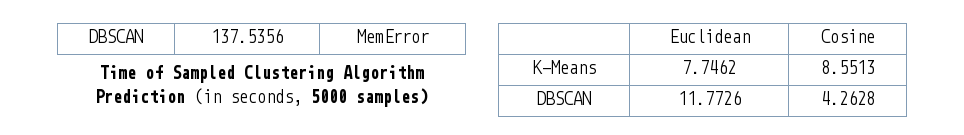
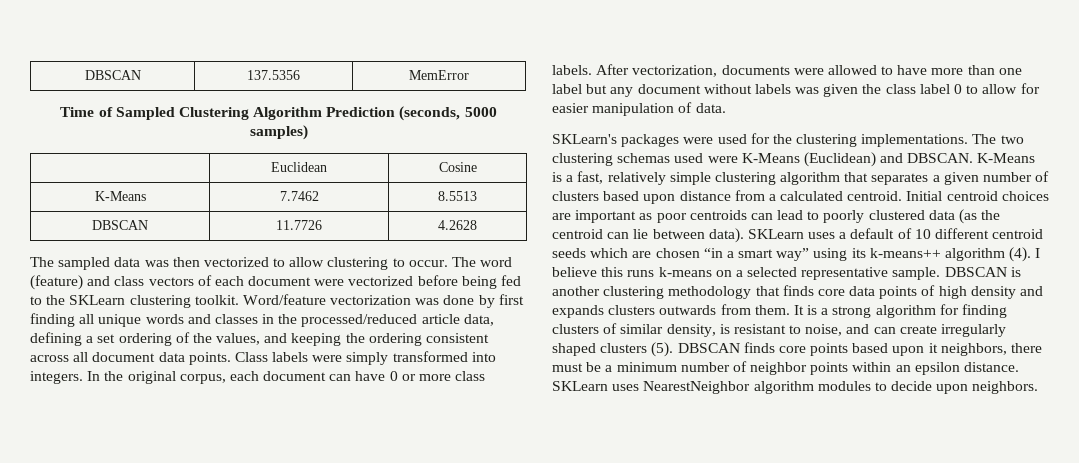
- Time of Sampled Clustering Algorithm Prediction (in seconds, 5000 samples)
+ Time of Sampled Clustering Algorithm Prediction (seconds, 5000 samples)
+ The sampled data was then vectorized to allow clustering to occur. The word (feature) and class vectors of each document were vectorized before being fed to the SKLearn clustering toolkit. Word/feature vectorization was done by first finding all unique words and classes in the processed/reduced article data, defining a set ordering of the values, and keeping the ordering consistent across all document data points. Class labels were simply transformed into integers. In the original corpus, each document can have 0 or more class labels. After vectorization, documents were allowed to have more than one label but any document without labels was given the class label 0 to allow for easier manipulation of data.
+ SKLearn's packages were used for the clustering implementations. The two clustering schemas used were K-Means (Euclidean) and DBSCAN. K-Means is a fast, relatively simple clustering algorithm that separates a given number of clusters based upon distance from a calculated centroid. Initial centroid choices are important as poor centroids can lead to poorly clustered data (as the centroid can lie between data). SKLearn uses a default of 10 different centroid seeds which are chosen “in a smart way” using its k-means++ algorithm (4). I believe this runs k-means on a selected representative sample. DBSCAN is another clustering methodology that finds core data points of high density and expands clusters outwards from them. It is a strong algorithm for finding clusters of similar density, is resistant to noise, and can create irregularly shaped clusters (5). DBSCAN finds core points based upon it neighbors, there must be a minimum number of neighbor points within an epsilon distance. SKLearn uses NearestNeighbor algorithm modules to decide upon neighbors.

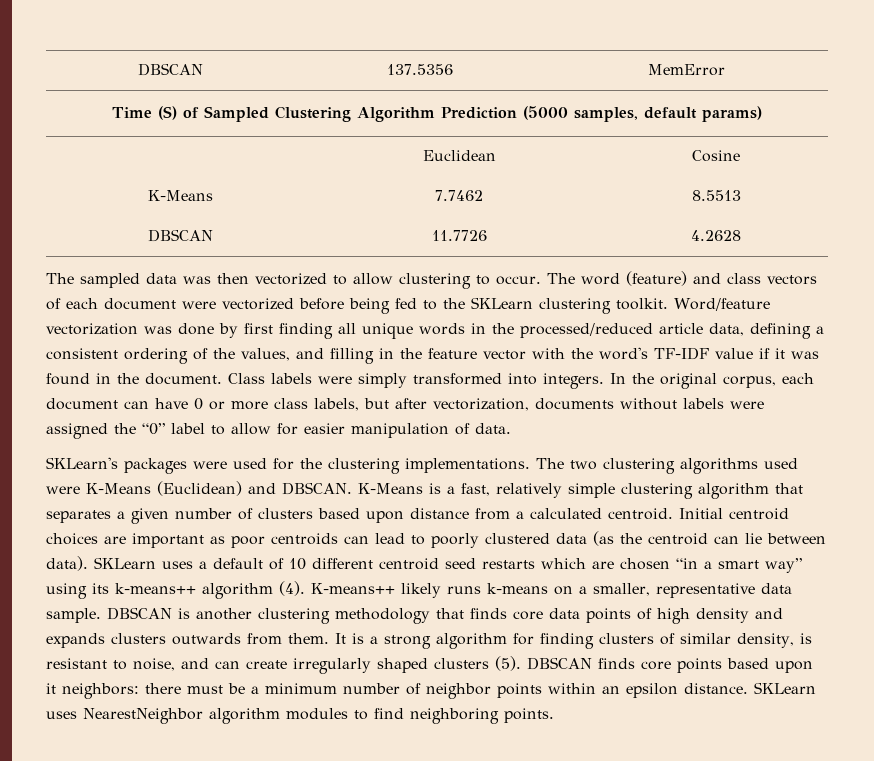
- Time of Sampled Clustering Algorithm Prediction (seconds, 5000 samples)
+ Time (S) of Sampled Clustering Algorithm Prediction (5000 samples, default params)
- Word/feature vectorization was done by first finding all unique words and classes in the processed/reduced article data, defining a set ordering of the values, and keeping the ordering consistent across all document data points.
+ Word/feature vectorization was done by first finding all unique words in the processed/reduced article data, defining a consistent ordering of the values, and filling in the feature vector with the word's TF-IDF value if it was found in the document.
- In the original corpus, each document can have 0 or more class labels. After vectorization, documents were allowed to have more than one label but any document without labels was given the class label 0 to allow for easier manipulation of data.
+ In the original corpus, each document can have 0 or more class labels, but after vectorization, documents without labels were assigned the “0” label to allow for easier manipulation of data.
- The two clustering schemas used were K-Means (Euclidean) and DBSCAN.
+ The two clustering algorithms used were K-Means (Euclidean) and DBSCAN.
- SKLearn uses a default of 10 different centroid seeds which are chosen “in a smart way” using its k-means++ algorithm (4).
+ SKLearn uses a default of 10 different centroid seed restarts which are chosen “in a smart way” using its k-means++ algorithm (4).
- I believe this runs k-means on a selected representative sample.
+ K-means++ likely runs k-means on a smaller, representative data sample.
- DBSCAN finds core points based upon it neighbors, there must be a minimum number of neighbor points within an epsilon distance.
+ DBSCAN finds core points based upon it neighbors: there must be a minimum number of neighbor points within an epsilon distance.
- SKLearn uses NearestNeighbor algorithm modules to decide upon neighbors.
+ SKLearn uses NearestNeighbor algorithm modules to find neighboring points.

